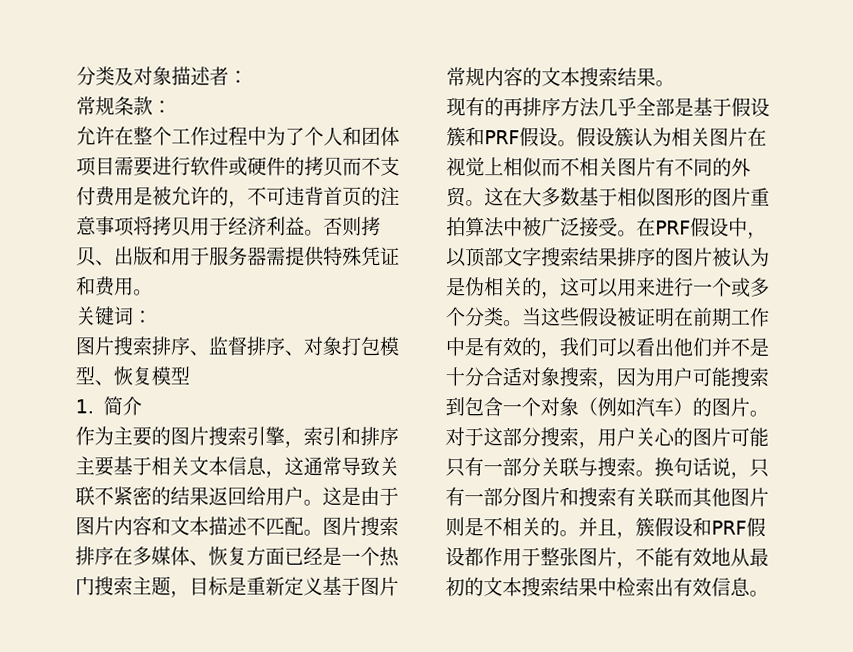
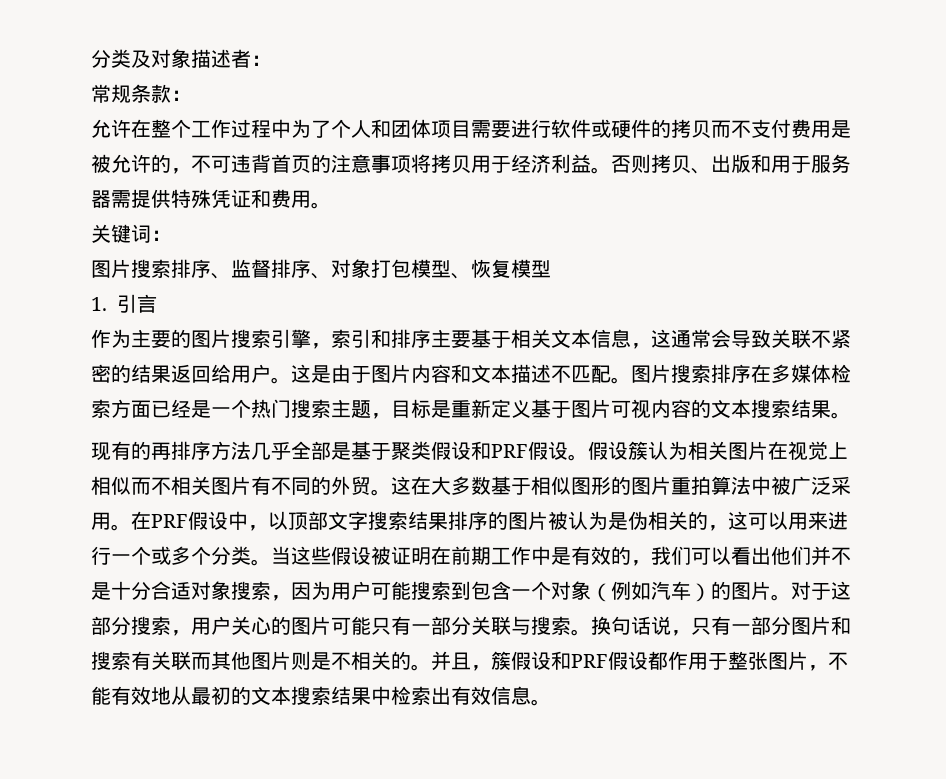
- 1.简介
+ 1.引言
- 作为主要的图片搜索引擎，索引和排序主要基于相关文本信息，这通常导致关联不紧密的结果返回给用户。
+ 作为主要的图片搜索引擎，索引和排序主要基于相关文本信息，这通常会导致关联不紧密的结果返回给用户。
- 图片搜索排序在多媒体、恢复方面已经是一个热门搜索主题，目标是重新定义基于图片常规内容的文本搜索结果。
+ 图片搜索排序在多媒体检索方面已经是一个热门搜索主题，目标是重新定义基于图片可视内容的文本搜索结果。
- 现有的再排序方法几乎全部是基于假设簇和PRF假设。
+ 现有的再排序方法几乎全部是基于聚类假设和PRF假设。
- 这在大多数基于相似图形的图片重拍算法中被广泛接受。
+ 这在大多数基于相似图形的图片重拍算法中被广泛采用。

